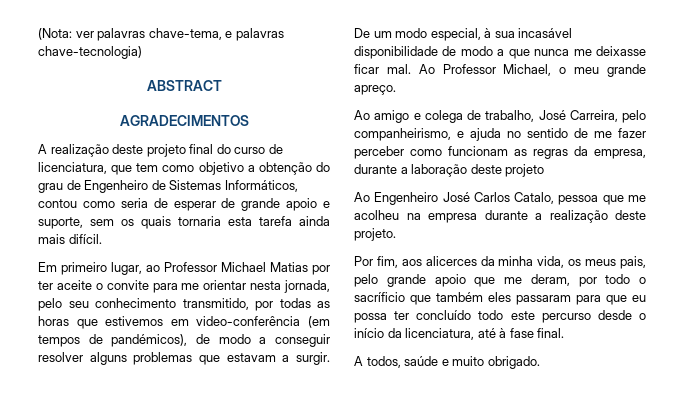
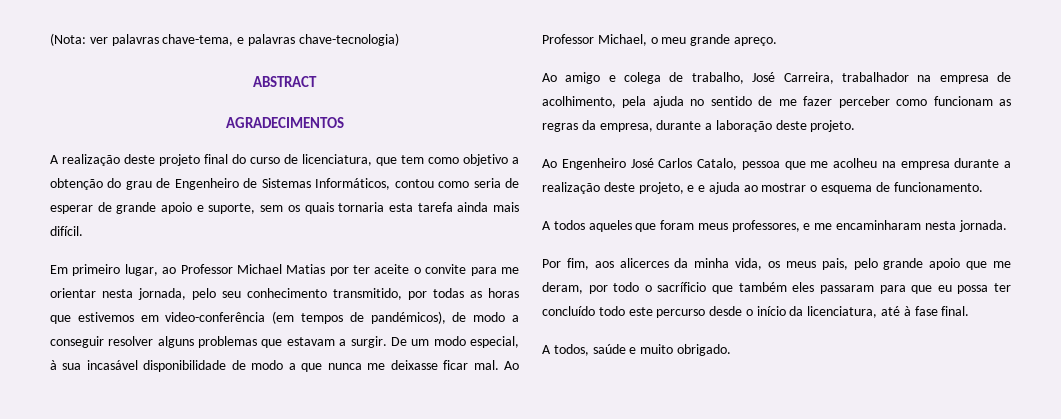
- Ao amigo e colega de trabalho, José Carreira, pelo companheirismo, e ajuda no sentido de me fazer perceber como funcionam as regras da empresa, durante a laboração deste projeto
+ Ao amigo e colega de trabalho, José Carreira, trabalhador na empresa de acolhimento, pela ajuda no sentido de me fazer perceber como funcionam as regras da empresa, durante a laboração deste projeto.
- Ao Engenheiro José Carlos Catalo, pessoa que me acolheu na empresa durante a realização deste projeto.
+ Ao Engenheiro José Carlos Catalo, pessoa que me acolheu na empresa durante a realização deste projeto, e e ajuda ao mostrar o esquema de funcionamento.
+ A todos aqueles que foram meus professores, e me encaminharam nesta jornada.

